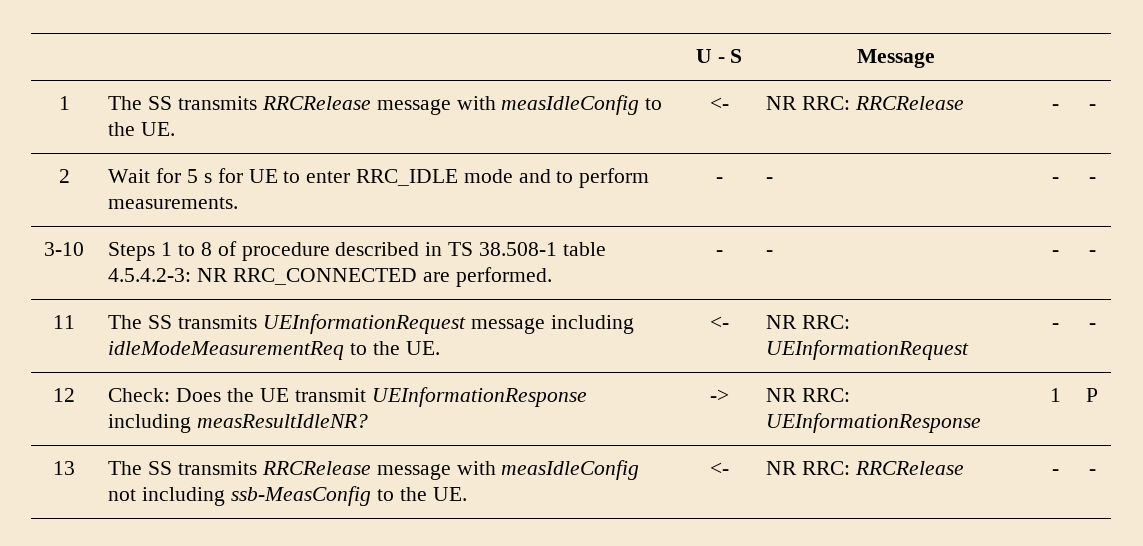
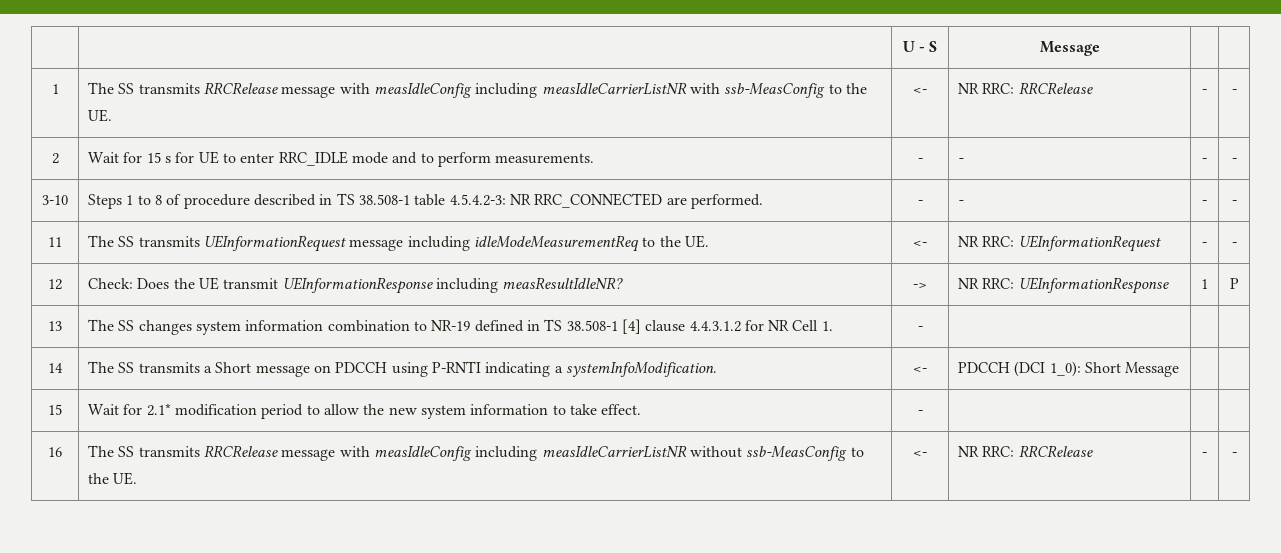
- 1 | The SS transmits RRCRelease message with measIdleConfig to the UE. | <- | NR RRC: RRCRelease | - | -
+ 1 | The SS transmits RRCRelease message with measIdleConfig including measIdleCarrierListNR with ssb-MeasConfig to the UE. | <- | NR RRC: RRCRelease | - | -
- 2 | Wait for 5 s for UE to enter RRC_IDLE mode and to perform measurements. | - | - | - | -
+ 2 | Wait for 15 s for UE to enter RRC_IDLE mode and to perform measurements. | - | - | - | -
- 13 | The SS transmits RRCRelease message with measIdleConfig not including ssb-MeasConfig to the UE. | <- | NR RRC: RRCRelease | - | -
+ 13 | The SS changes system information combination to NR-19 defined in TS 38.508-1 [4] clause 4.4.3.1.2 for NR Cell 1. | - | | |
+ 14 | The SS transmits a Short message on PDCCH using P-RNTI indicating a systemInfoModification. | <- | PDCCH (DCI 1_0): Short Message | |
+ 15 | Wait for 2.1* modification period to allow the new system information to take effect. | - | | |
+ 16 | The SS transmits RRCRelease message with measIdleConfig including measIdleCarrierListNR without ssb-MeasConfig to the UE. | <- | NR RRC: RRCRelease | - | -

